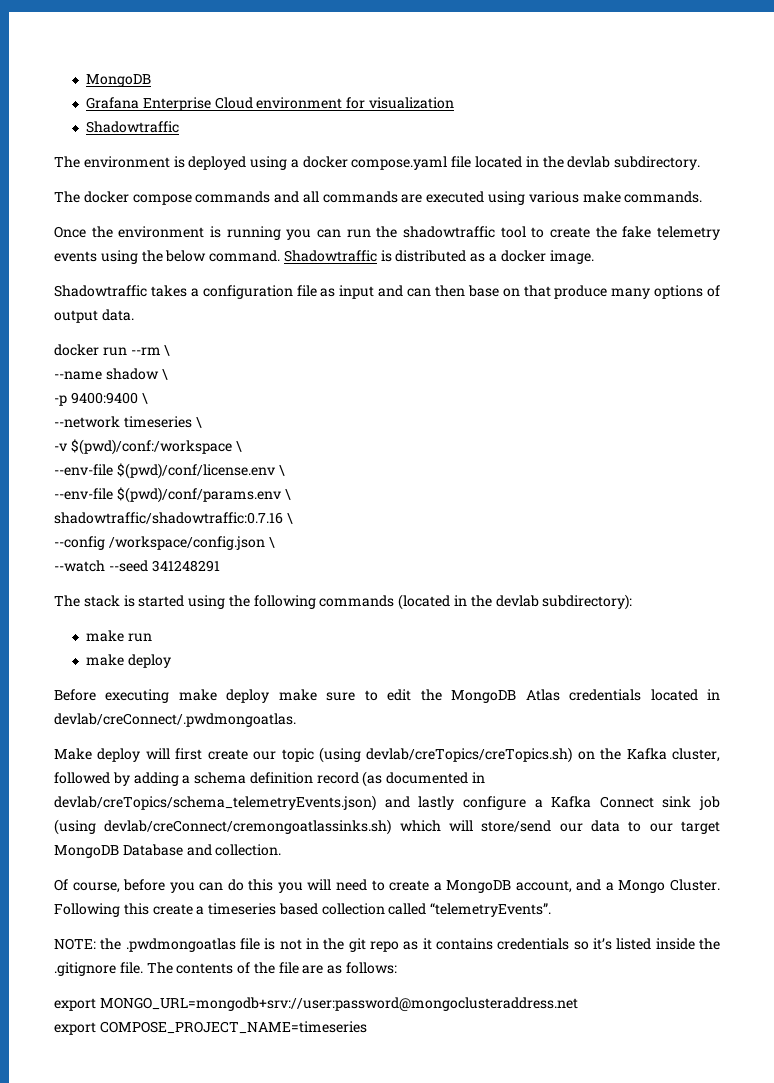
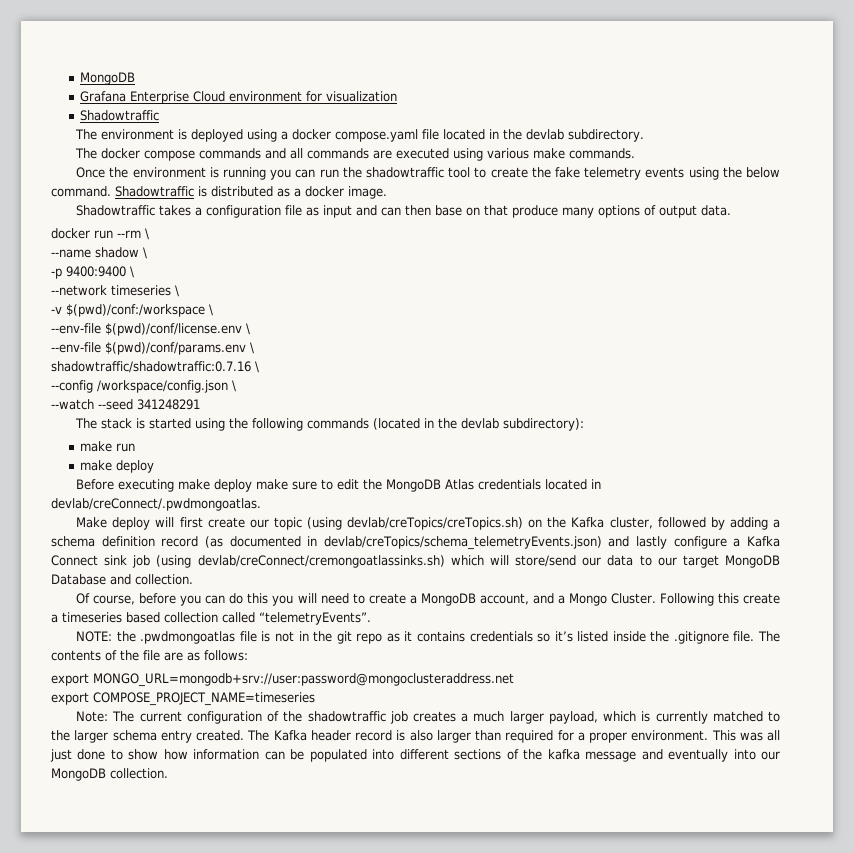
+ Note: The current configuration of the shadowtraffic job creates a much larger payload, which is currently matched to the larger schema entry created. The Kafka header record is also larger than required for a proper environment. This was all just done to show how information can be populated into different sections of the kafka message and eventually into our MongoDB collection.

